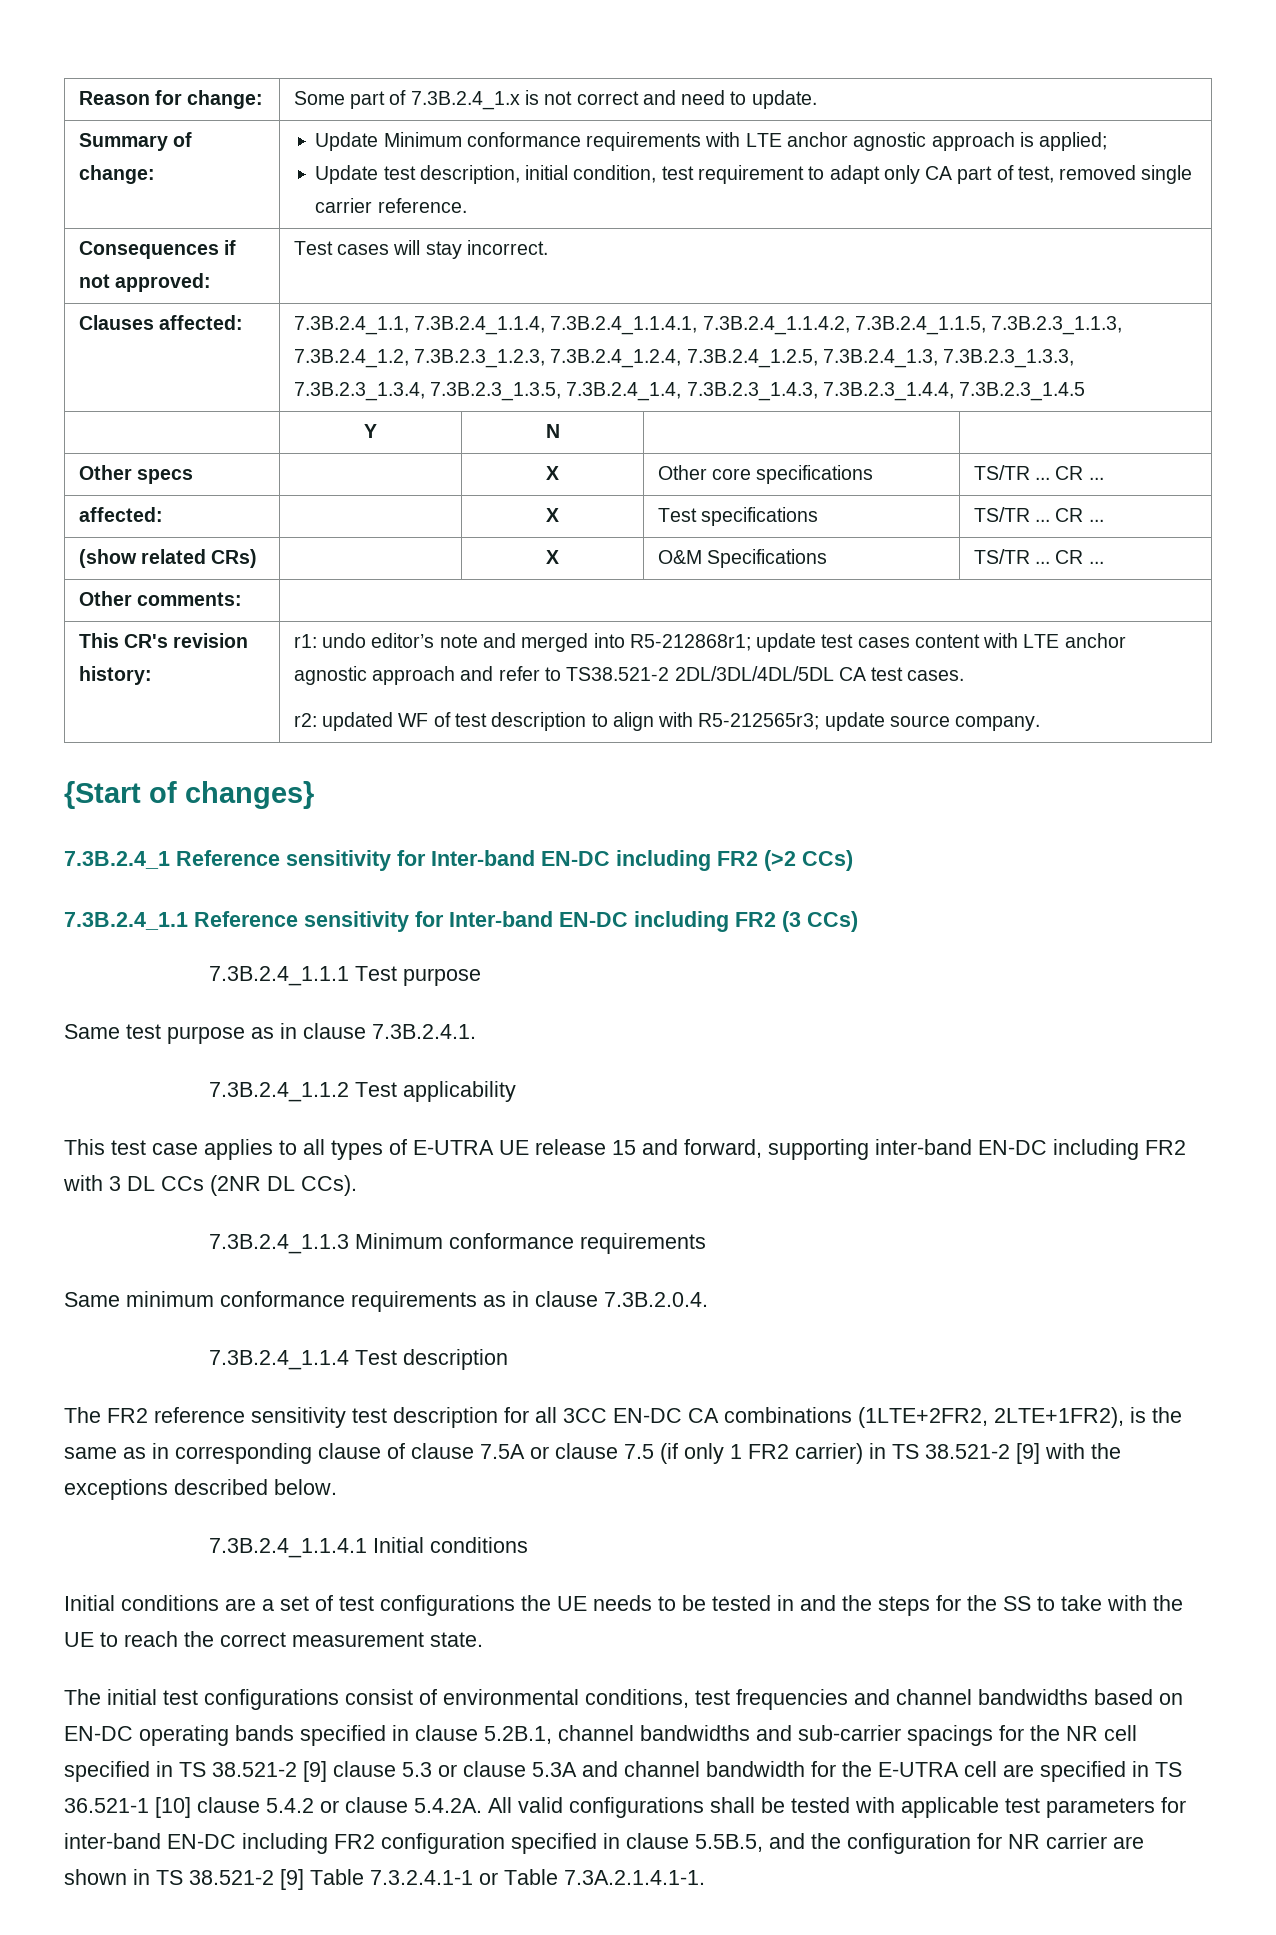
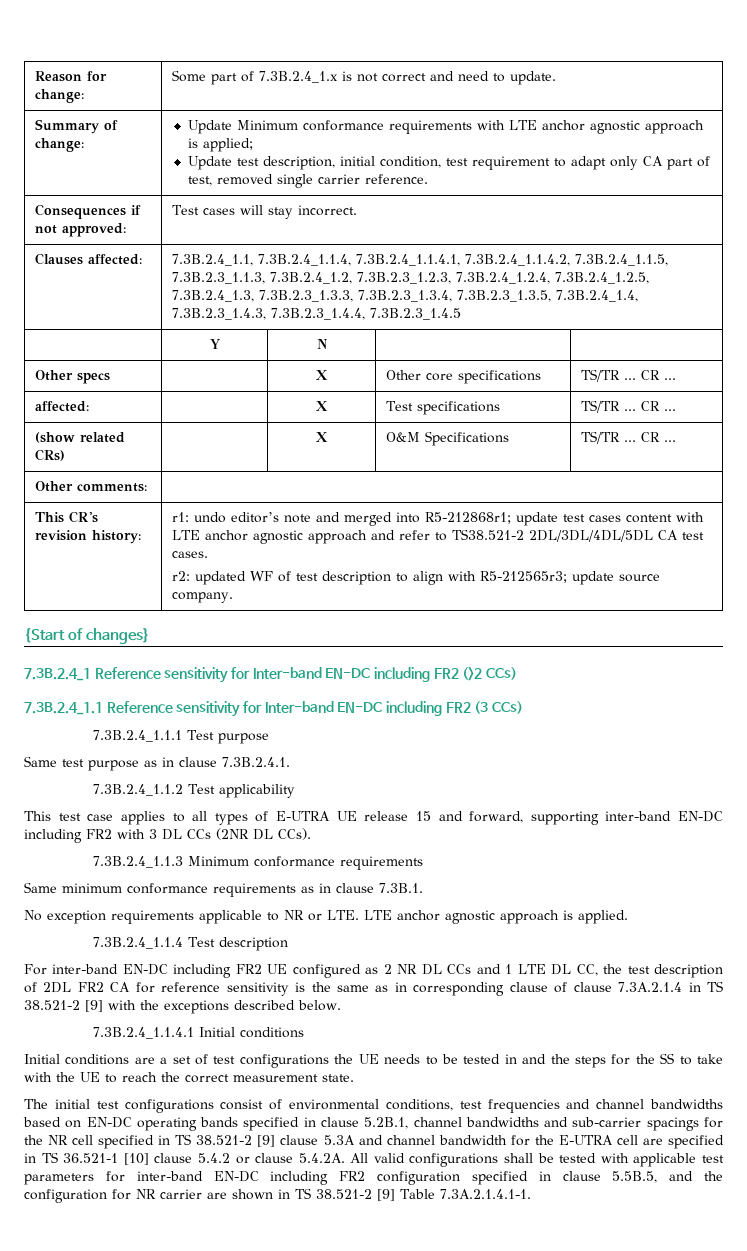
- Same minimum conformance requirements as in clause 7.3B.2.0.4.
+ Same minimum conformance requirements as in clause 7.3B.1.
+ No exception requirements applicable to NR or LTE. LTE anchor agnostic approach is applied.
  7.3B.2.4_1.1.4 Test description
- The FR2 reference sensitivity test description for all 3CC EN-DC CA combinations (1LTE+2FR2, 2LTE+1FR2), is the same as in corresponding clause of clause 7.5A or clause 7.5 (if only 1 FR2 carrier) in TS 38.521-2 [9] with the exceptions described below.
+ For inter-band EN-DC including FR2 UE configured as 2 NR DL CCs and 1 LTE DL CC, the test description of 2DL FR2 CA for reference sensitivity is the same as in corresponding clause of clause 7.3A.2.1.4 in TS 38.521-2 [9] with the exceptions described below.
- The initial test configurations consist of environmental conditions, test frequencies and channel bandwidths based on EN-DC operating bands specified in clause 5.2B.1, channel bandwidths and sub-carrier spacings for the NR cell specified in TS 38.521-2 [9] clause 5.3 or clause 5.3A and channel bandwidth for the E-UTRA cell are specified in TS 36.521-1 [10] clause 5.4.2 or clause 5.4.2A. All valid configurations shall be tested with applicable test parameters for inter-band EN-DC including FR2 configuration specified in clause 5.5B.5, and the configuration for NR carrier are shown in TS 38.521-2 [9] Table 7.3.2.4.1-1 or Table 7.3A.2.1.4.1-1.
+ The initial test configurations consist of environmental conditions, test frequencies and channel bandwidths based on EN-DC operating bands specified in clause 5.2B.1, channel bandwidths and sub-carrier spacings for the NR cell specified in TS 38.521-2 [9] clause 5.3A and channel bandwidth for the E-UTRA cell are specified in TS 36.521-1 [10] clause 5.4.2 or clause 5.4.2A. All valid configurations shall be tested with applicable test parameters for inter-band EN-DC including FR2 configuration specified in clause 5.5B.5, and the configuration for NR carrier are shown in TS 38.521-2 [9] Table 7.3A.2.1.4.1-1.

